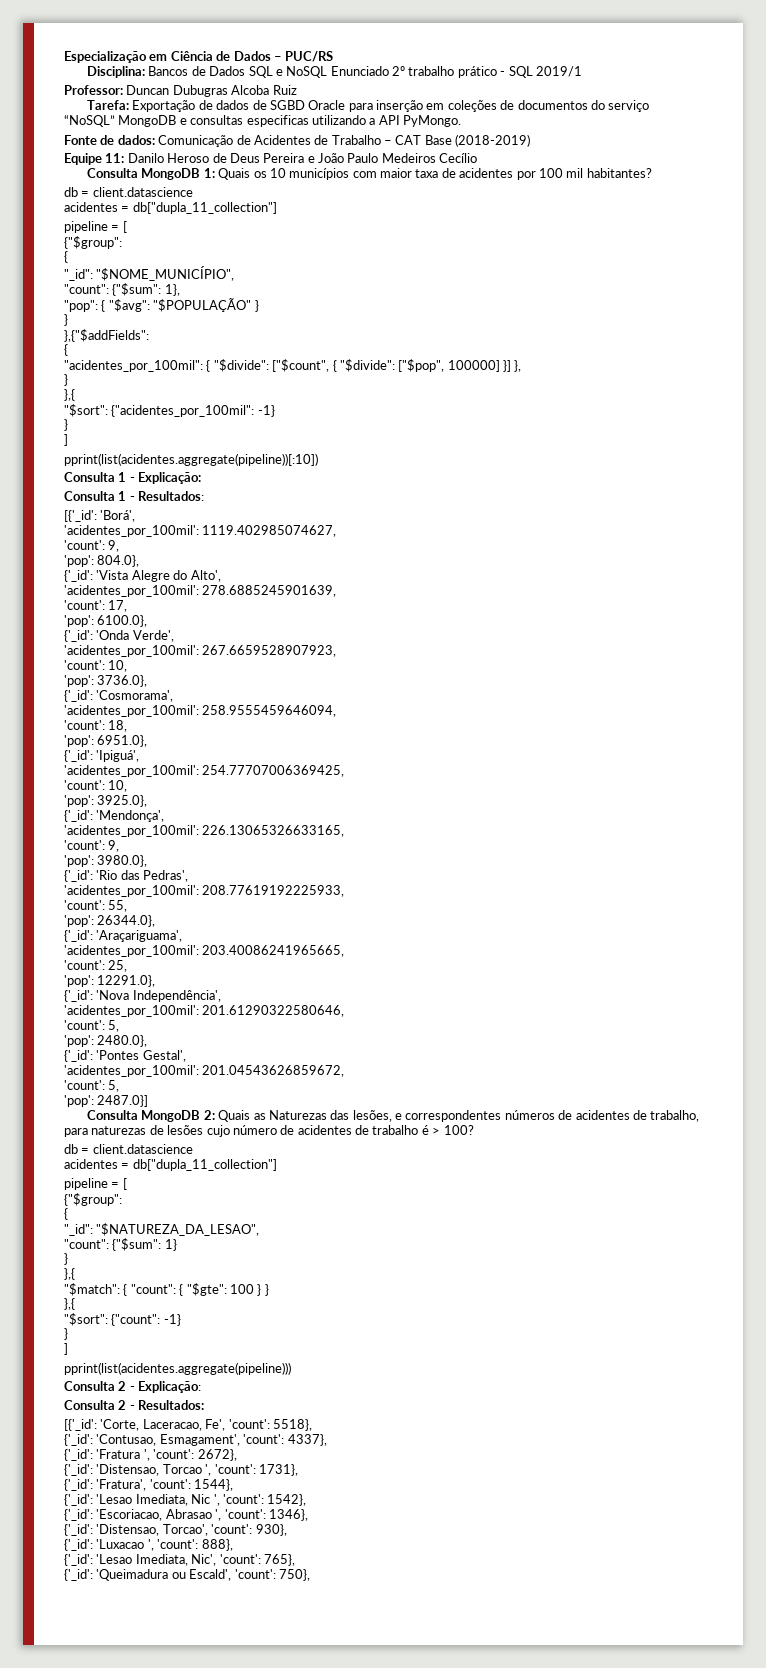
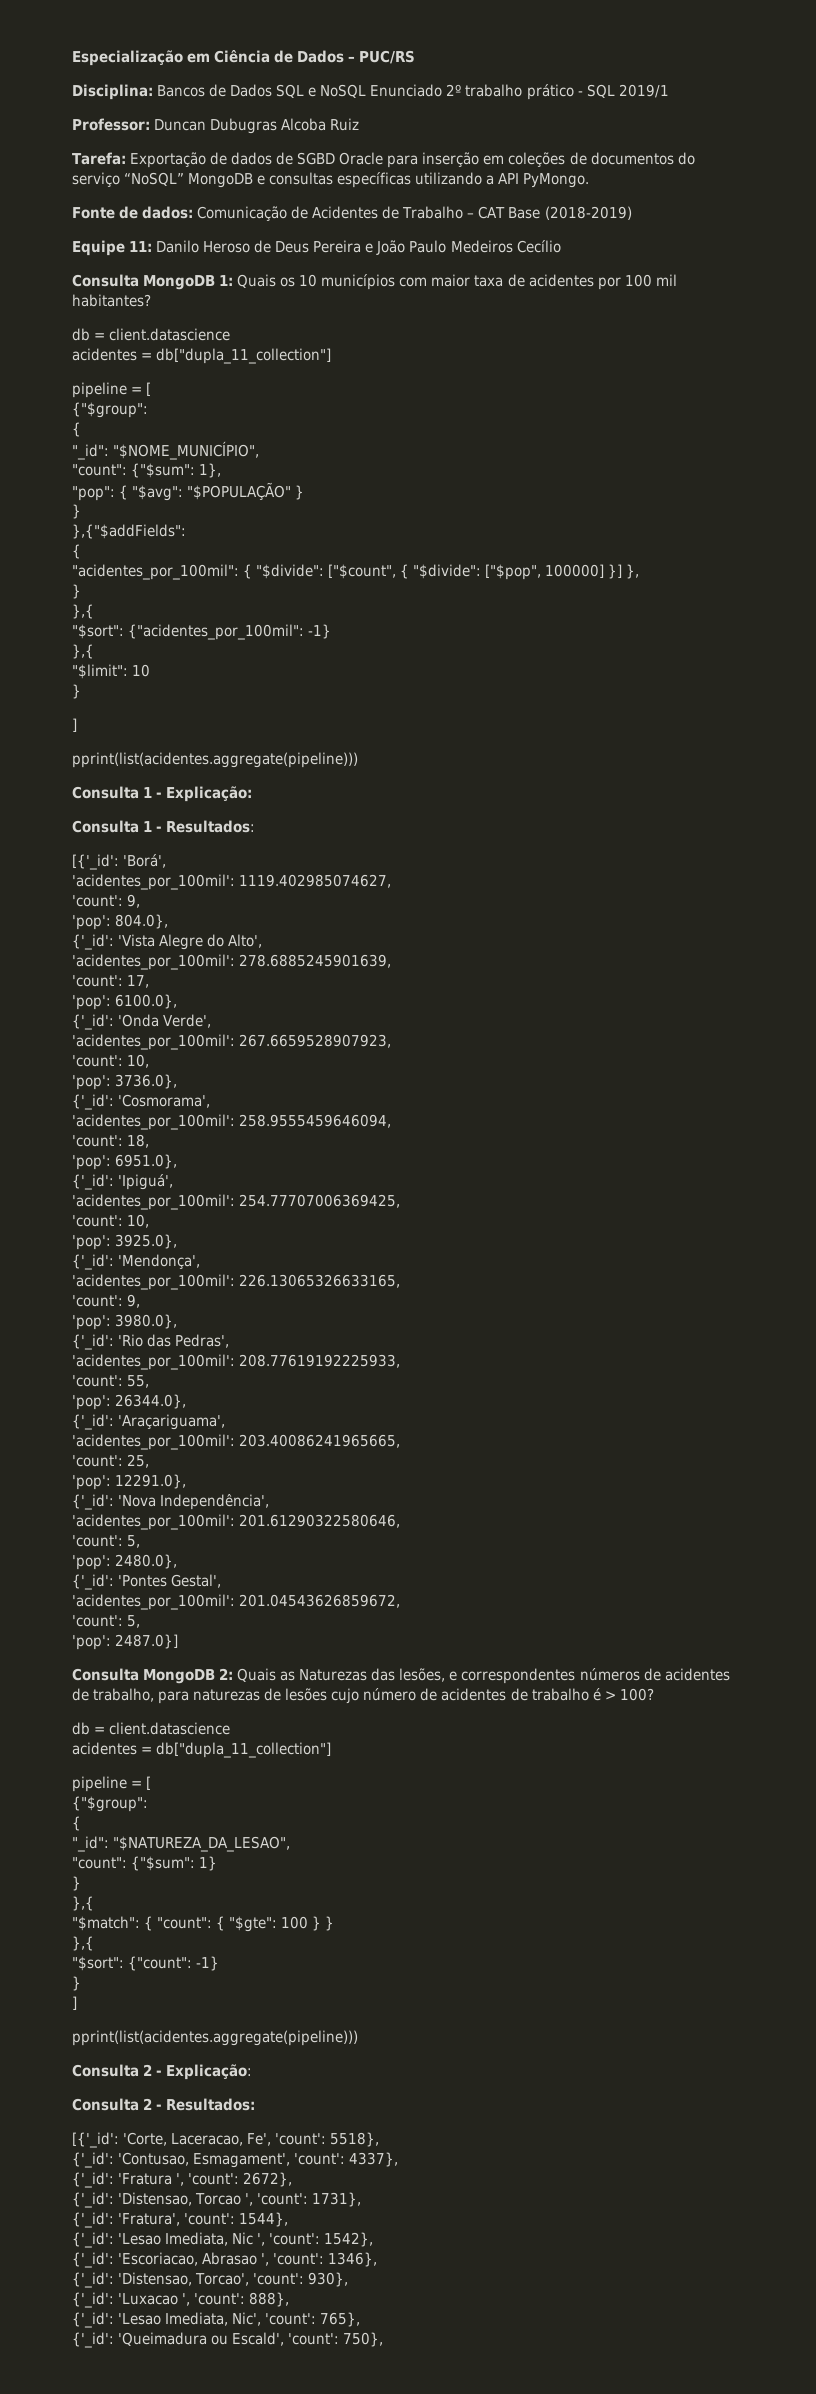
- Tarefa: Exportação de dados de SGBD Oracle para inserção em coleções de documentos do serviço “NoSQL” MongoDB e consultas especificas utilizando a API PyMongo.
+ Tarefa: Exportação de dados de SGBD Oracle para inserção em coleções de documentos do serviço “NoSQL” MongoDB e consultas específicas utilizando a API PyMongo.
  "$sort": {"acidentes_por_100mil": -1}
+ },{
+ "$limit": 10
  }
  ]
- pprint(list(acidentes.aggregate(pipeline))[:10])
+ pprint(list(acidentes.aggregate(pipeline)))

